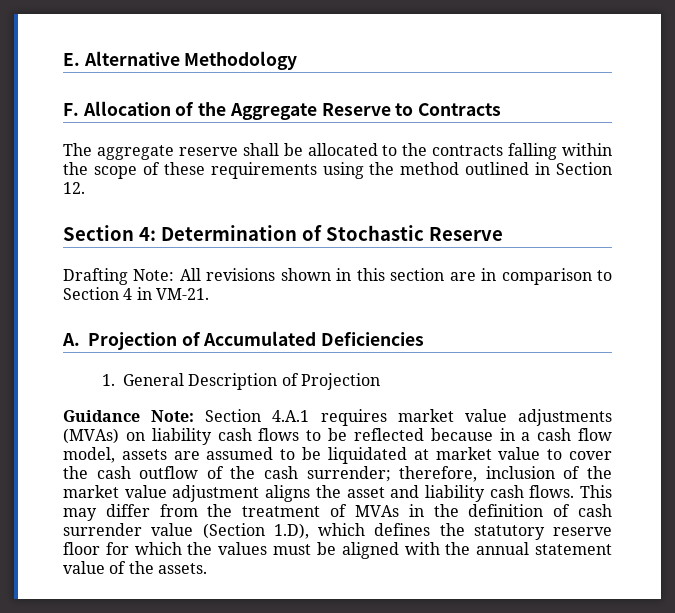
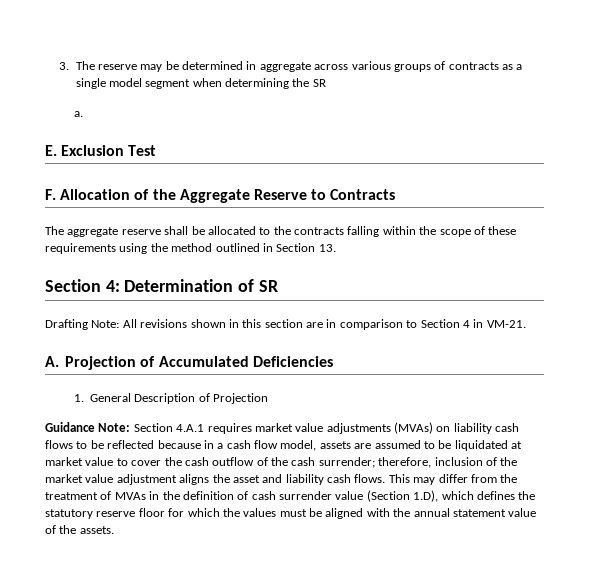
- E. Alternative Methodology
+ 3. The reserve may be determined in aggregate across various groups of contracts as a single model segment when determining the SR
+ a.
+ E. Exclusion Test
- The aggregate reserve shall be allocated to the contracts falling within the scope of these requirements using the method outlined in Section 12.
+ The aggregate reserve shall be allocated to the contracts falling within the scope of these requirements using the method outlined in Section 13.
- Section 4: Determination of Stochastic Reserve
+ Section 4: Determination of SR

